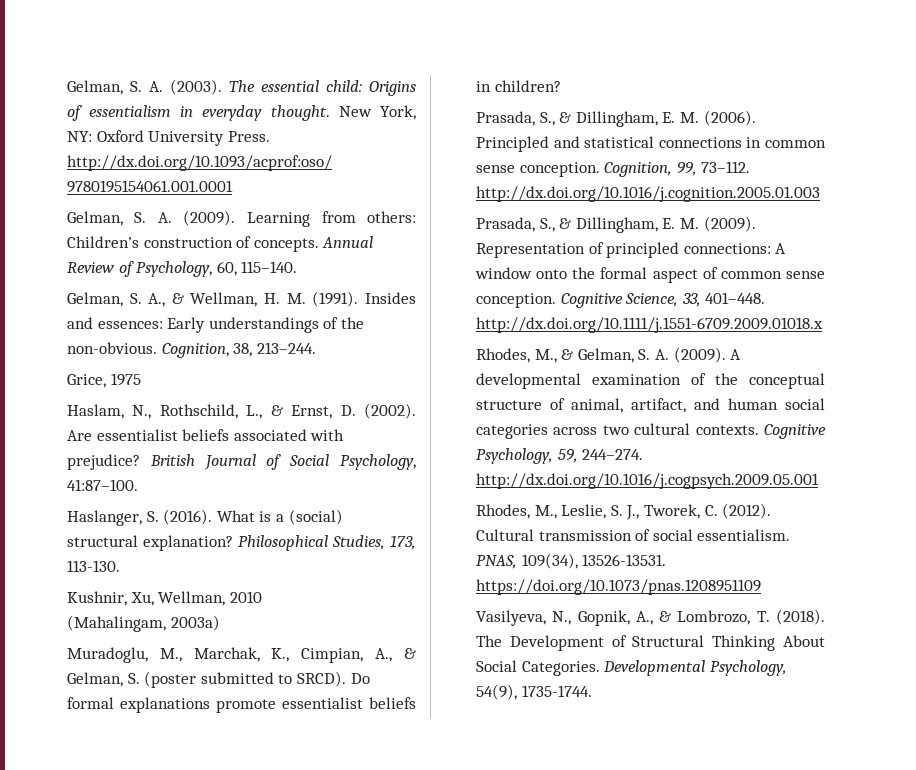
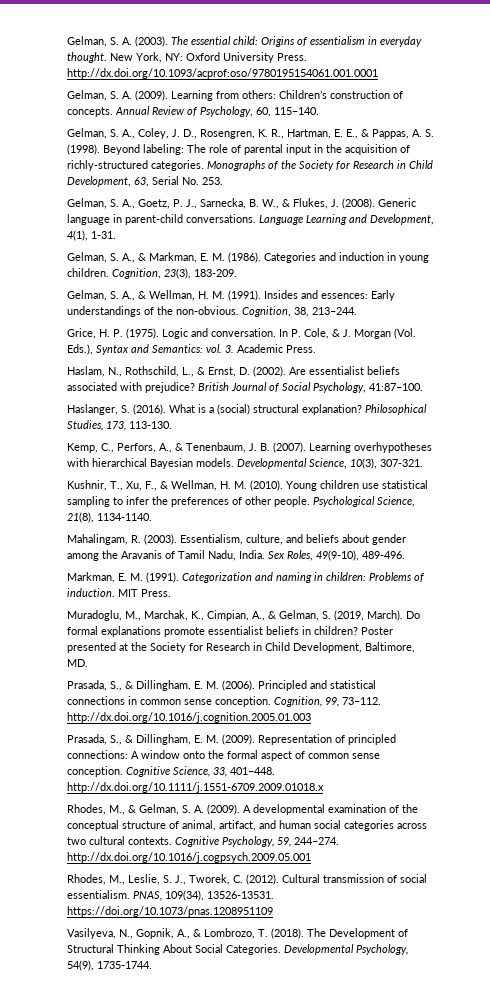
+ Gelman, S. A., Coley, J. D., Rosengren, K. R., Hartman, E. E., & Pappas, A. S. (1998). Beyond labeling: The role of parental input in the acquisition of richly-structured categories. Monographs of the Society for Research in Child Development, 63, Serial No. 253.
+ Gelman, S. A., Goetz, P. J., Sarnecka, B. W., & Flukes, J. (2008). Generic language in parent-child conversations. Language Learning and Development, 4(1), 1-31.
+ Gelman, S. A., & Markman, E. M. (1986). Categories and induction in young children. Cognition, 23(3), 183-209.
- Grice, 1975
+ Grice, H. P. (1975). Logic and conversation. In P. Cole, & J. Morgan (Vol. Eds.), Syntax and Semantics: vol. 3. Academic Press.
- Kushnir, Xu, Wellman, 2010
- (Mahalingam, 2003a)
+ Kemp, C., Perfors, A., & Tenenbaum, J. B. (2007). Learning overhypotheses with hierarchical Bayesian models. Developmental Science, 10(3), 307-321.
+ Kushnir, T., Xu, F., & Wellman, H. M. (2010). Young children use statistical sampling to infer the preferences of other people. Psychological Science, 21(8), 1134-1140.
+ Mahalingam, R. (2003). Essentialism, culture, and beliefs about gender among the Aravanis of Tamil Nadu, India. Sex Roles, 49(9-10), 489-496.
+ Markman, E. M. (1991). Categorization and naming in children: Problems of induction. MIT Press.
- Muradoglu, M., Marchak, K., Cimpian, A., & Gelman, S. (poster submitted to SRCD).
+ Muradoglu, M., Marchak, K., Cimpian, A., & Gelman, S. (2019, March).
+ Poster presented at the Society for Research in Child Development, Baltimore, MD.

